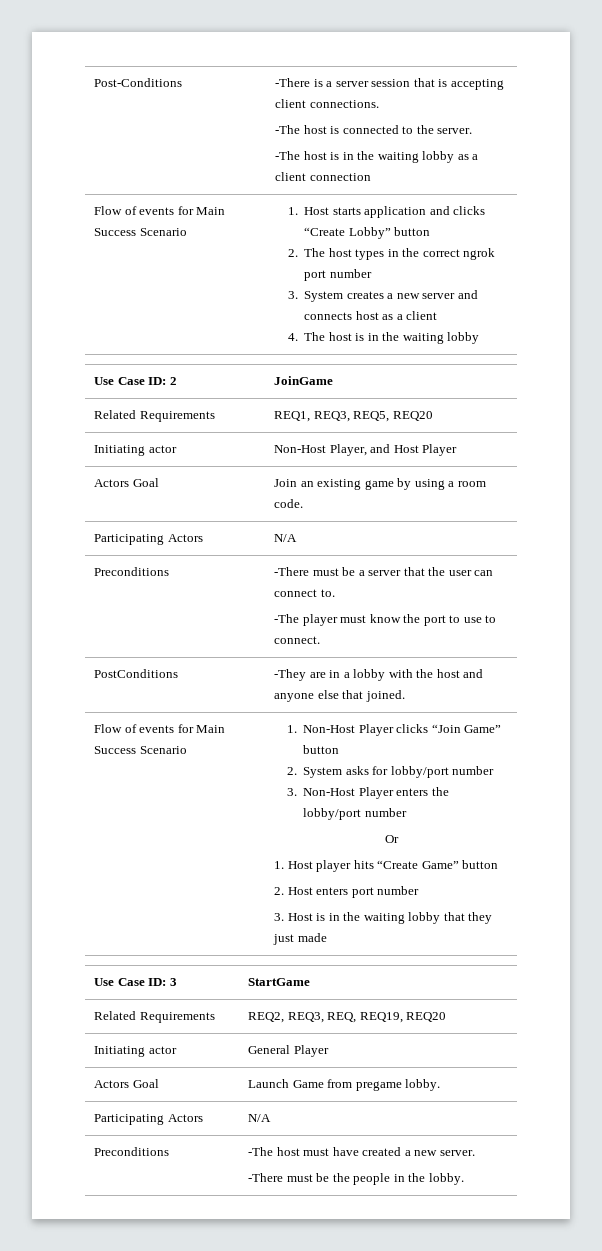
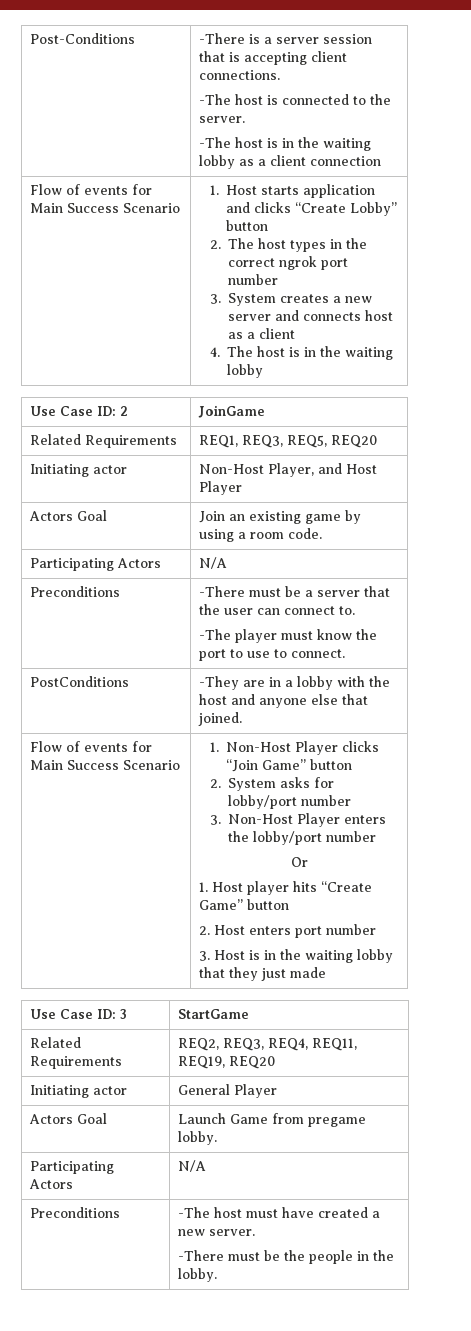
- Related Requirements | REQ2, REQ3, REQ, REQ19, REQ20
+ Related Requirements | REQ2, REQ3, REQ4, REQ11, REQ19, REQ20

